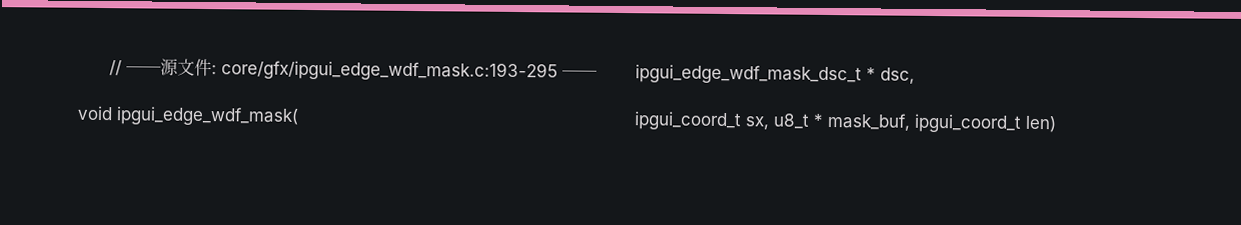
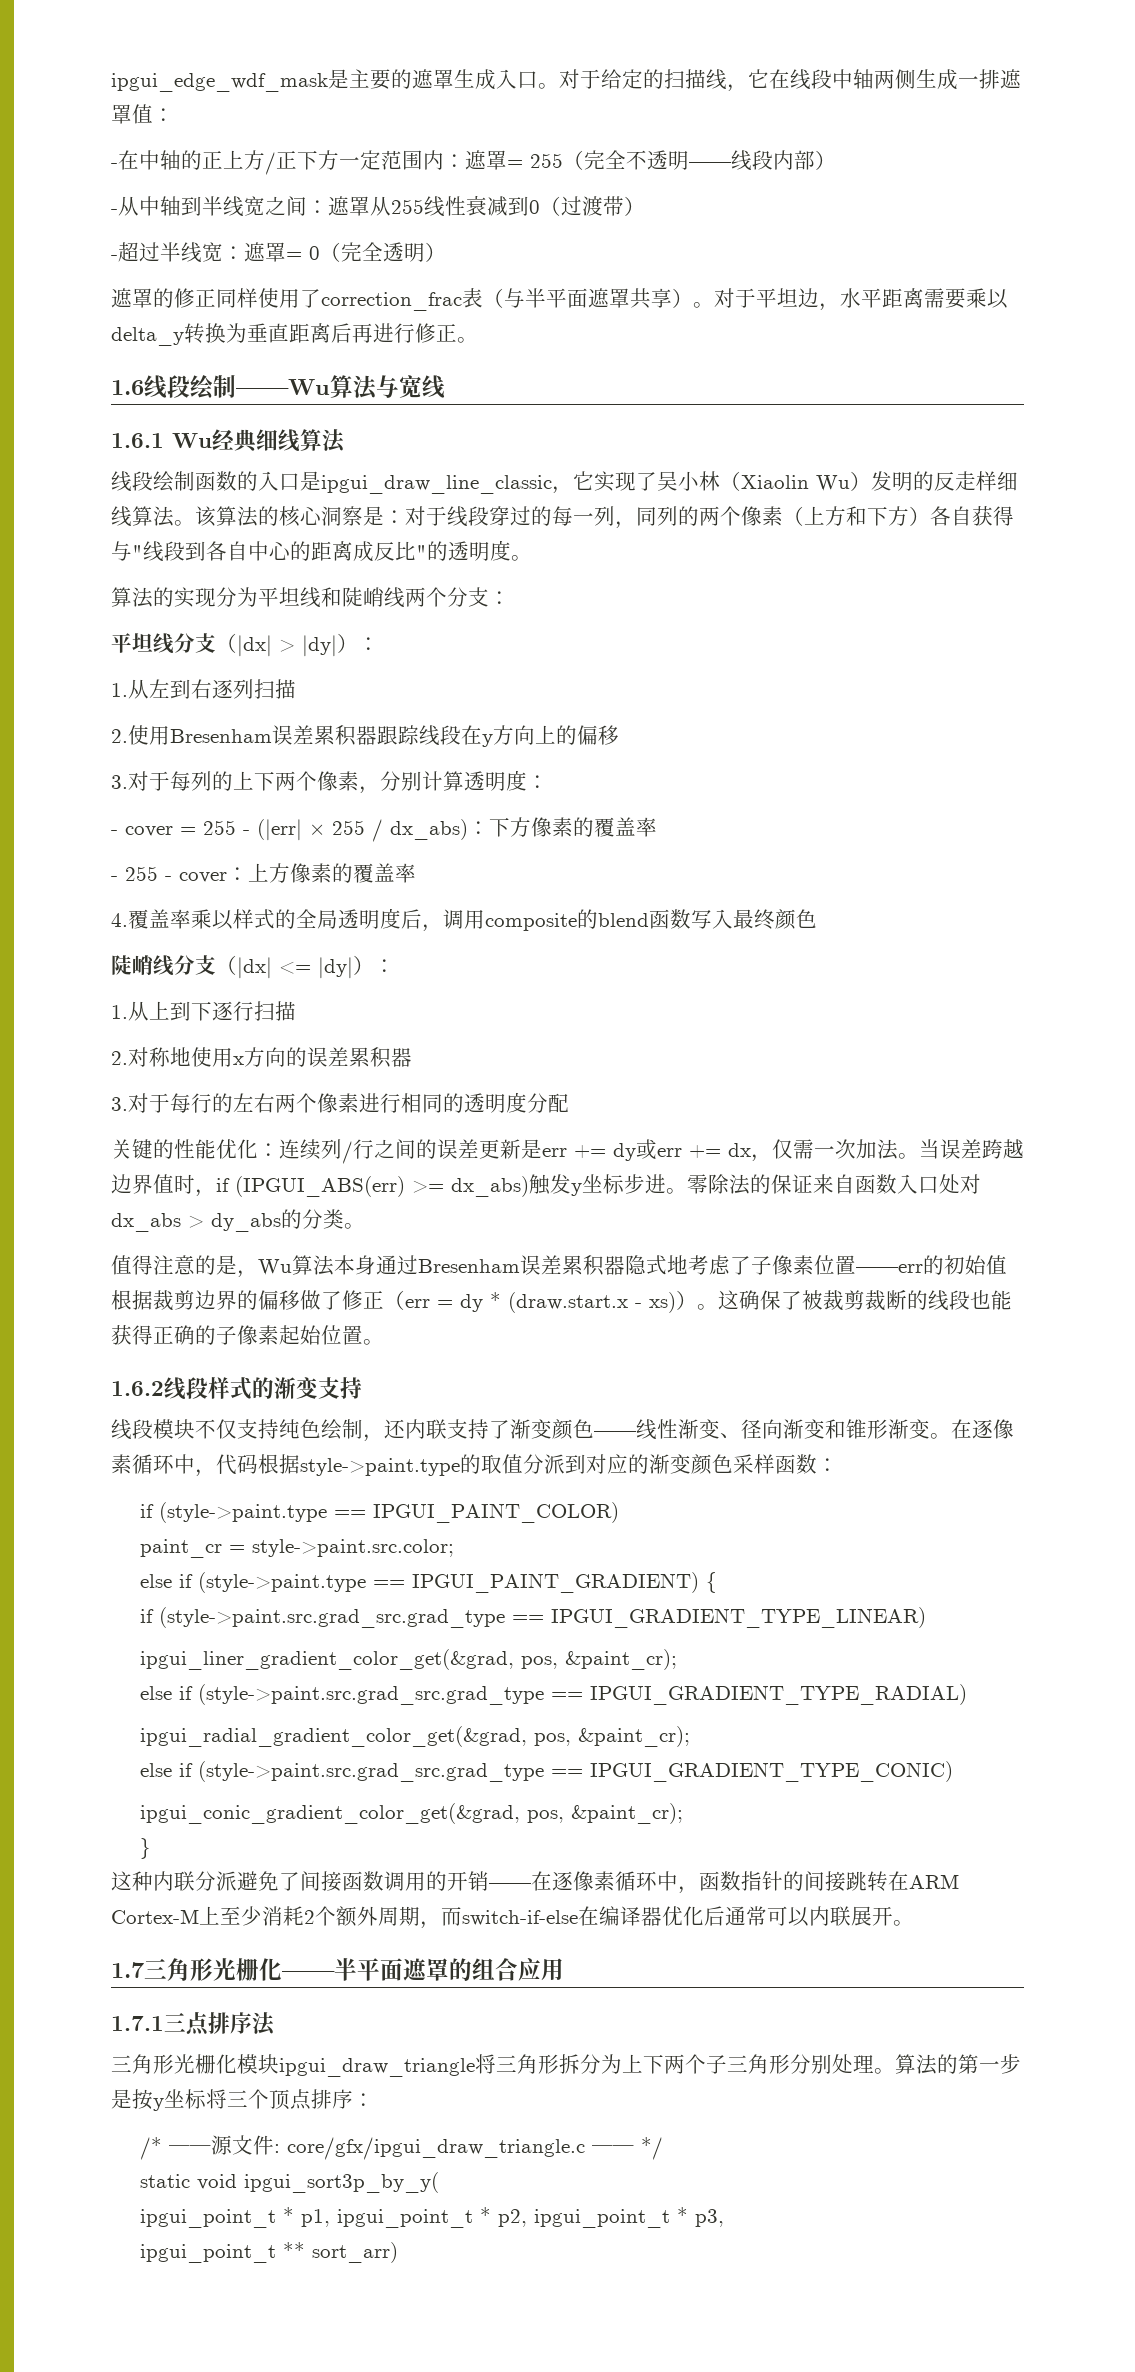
- // ──源文件: core/gfx/ipgui_edge_wdf_mask.c:193-295 ──
- void ipgui_edge_wdf_mask(
- ipgui_edge_wdf_mask_dsc_t * dsc,
- ipgui_coord_t sx, u8_t * mask_buf, ipgui_coord_t len)
+ ipgui_edge_wdf_mask是主要的遮罩生成入口。对于给定的扫描线，它在线段中轴两侧生成一排遮罩值：
+ -在中轴的正上方/正下方一定范围内：遮罩= 255（完全不透明——线段内部）
+ -从中轴到半线宽之间：遮罩从255线性衰减到0（过渡带）
+ -超过半线宽：遮罩= 0（完全透明）
+ 遮罩的修正同样使用了correction_frac表（与半平面遮罩共享）。对于平坦边，水平距离需要乘以delta_y转换为垂直距离后再进行修正。
+ 1.6线段绘制——Wu算法与宽线
+ 1.6.1 Wu经典细线算法
+ 线段绘制函数的入口是ipgui_draw_line_classic，它实现了吴小林（Xiaolin Wu）发明的反走样细线算法。该算法的核心洞察是：对于线段穿过的每一列，同列的两个像素（上方和下方）各自获得与"线段到各自中心的距离成反比"的透明度。
+ 算法的实现分为平坦线和陡峭线两个分支：
+ 平坦线分支（|dx| > |dy|）：
+ 1.从左到右逐列扫描
+ 2.使用Bresenham误差累积器跟踪线段在y方向上的偏移
+ 3.对于每列的上下两个像素，分别计算透明度：
+ - cover = 255 - (|err| × 255 / dx_abs)：下方像素的覆盖率
+ - 255 - cover：上方像素的覆盖率
+ 4.覆盖率乘以样式的全局透明度后，调用composite的blend函数写入最终颜色
+ 陡峭线分支（|dx| <= |dy|）：
+ 1.从上到下逐行扫描
+ 2.对称地使用x方向的误差累积器
+ 3.对于每行的左右两个像素进行相同的透明度分配
+ 关键的性能优化：连续列/行之间的误差更新是err += dy或err += dx，仅需一次加法。当误差跨越边界值时，if (IPGUI_ABS(err) >= dx_abs)触发y坐标步进。零除法的保证来自函数入口处对dx_abs > dy_abs的分类。
+ 值得注意的是，Wu算法本身通过Bresenham误差累积器隐式地考虑了子像素位置——err的初始值根据裁剪边界的偏移做了修正（err = dy * (draw.start.x - xs)）。这确保了被裁剪裁断的线段也能获得正确的子像素起始位置。
+ 1.6.2线段样式的渐变支持
+ 线段模块不仅支持纯色绘制，还内联支持了渐变颜色——线性渐变、径向渐变和锥形渐变。在逐像素循环中，代码根据style->paint.type的取值分派到对应的渐变颜色采样函数：
+ if (style->paint.type == IPGUI_PAINT_COLOR)
+ paint_cr = style->paint.src.color;
+ else if (style->paint.type == IPGUI_PAINT_GRADIENT) {
+ if (style->paint.src.grad_src.grad_type == IPGUI_GRADIENT_TYPE_LINEAR)
+ ipgui_liner_gradient_color_get(&grad, pos, &paint_cr);
+ else if (style->paint.src.grad_src.grad_type == IPGUI_GRADIENT_TYPE_RADIAL)
+ ipgui_radial_gradient_color_get(&grad, pos, &paint_cr);
+ else if (style->paint.src.grad_src.grad_type == IPGUI_GRADIENT_TYPE_CONIC)
+ ipgui_conic_gradient_color_get(&grad, pos, &paint_cr);
+ }
+ 这种内联分派避免了间接函数调用的开销——在逐像素循环中，函数指针的间接跳转在ARM Cortex-M上至少消耗2个额外周期，而switch-if-else在编译器优化后通常可以内联展开。
+ 1.7三角形光栅化——半平面遮罩的组合应用
+ 1.7.1三点排序法
+ 三角形光栅化模块ipgui_draw_triangle将三角形拆分为上下两个子三角形分别处理。算法的第一步是按y坐标将三个顶点排序：
+ /* ──源文件: core/gfx/ipgui_draw_triangle.c ── */
+ static void ipgui_sort3p_by_y(
+ ipgui_point_t * p1, ipgui_point_t * p2, ipgui_point_t * p3,
+ ipgui_point_t ** sort_arr)

